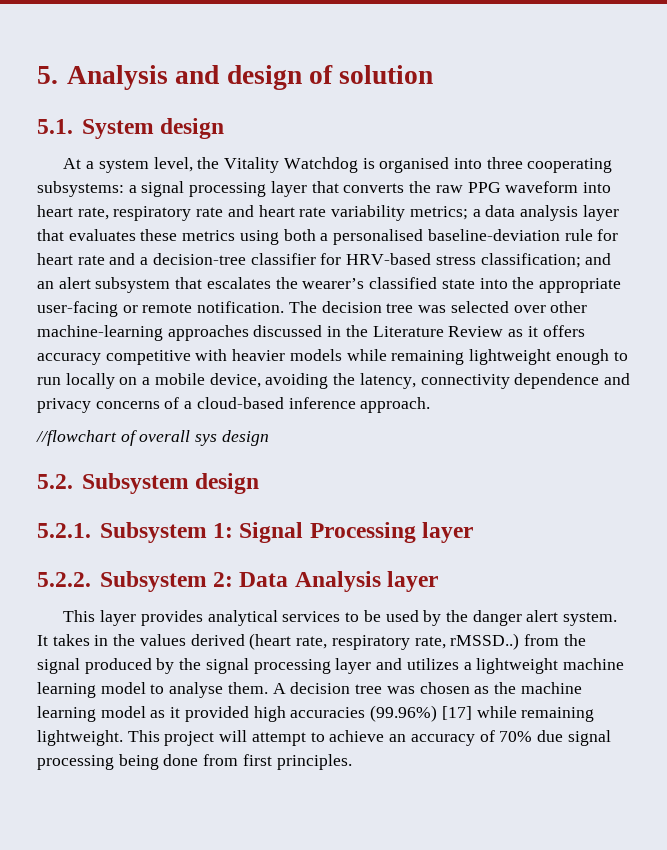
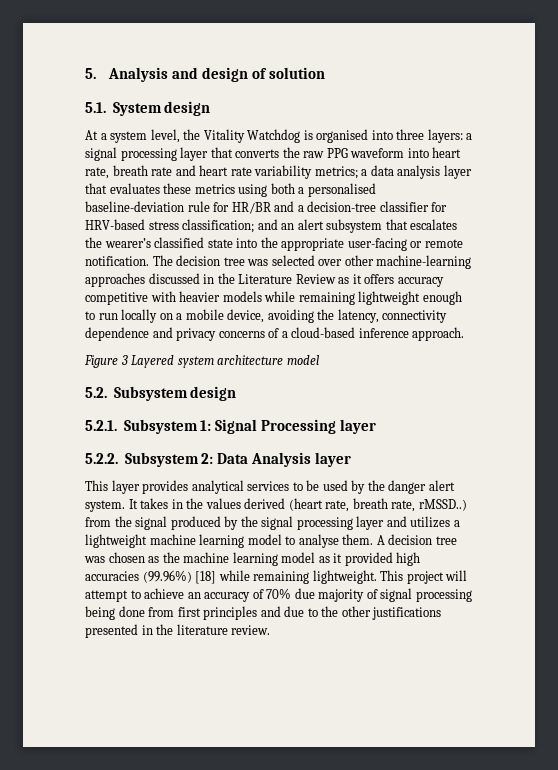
- At a system level, the Vitality Watchdog is organised into three cooperating subsystems:
+ At a system level, the Vitality Watchdog is organised into three layers:
- a signal processing layer that converts the raw PPG waveform into heart rate, respiratory rate and heart rate variability metrics;
+ a signal processing layer that converts the raw PPG waveform into heart rate, breath rate and heart rate variability metrics;
- a data analysis layer that evaluates these metrics using both a personalised baseline-deviation rule for heart rate and a decision-tree classifier for HRV-based stress classification;
+ a data analysis layer that evaluates these metrics using both a personalised baseline-deviation rule for HR/BR and a decision-tree classifier for HRV-based stress classification;
- //flowchart of overall sys design
+ Figure 3 Layered system architecture model
- It takes in the values derived (heart rate, respiratory rate, rMSSD..) from the signal produced by the signal processing layer and utilizes a lightweight machine learning model to analyse them.
+ It takes in the values derived (heart rate, breath rate, rMSSD..) from the signal produced by the signal processing layer and utilizes a lightweight machine learning model to analyse them.
- A decision tree was chosen as the machine learning model as it provided high accuracies (99.96%) [17] while remaining lightweight.
+ A decision tree was chosen as the machine learning model as it provided high accuracies (99.96%) [18] while remaining lightweight.
- This project will attempt to achieve an accuracy of 70% due signal processing being done from first principles.
+ This project will attempt to achieve an accuracy of 70% due majority of signal processing being done from first principles and due to the other justifications presented in the literature review.

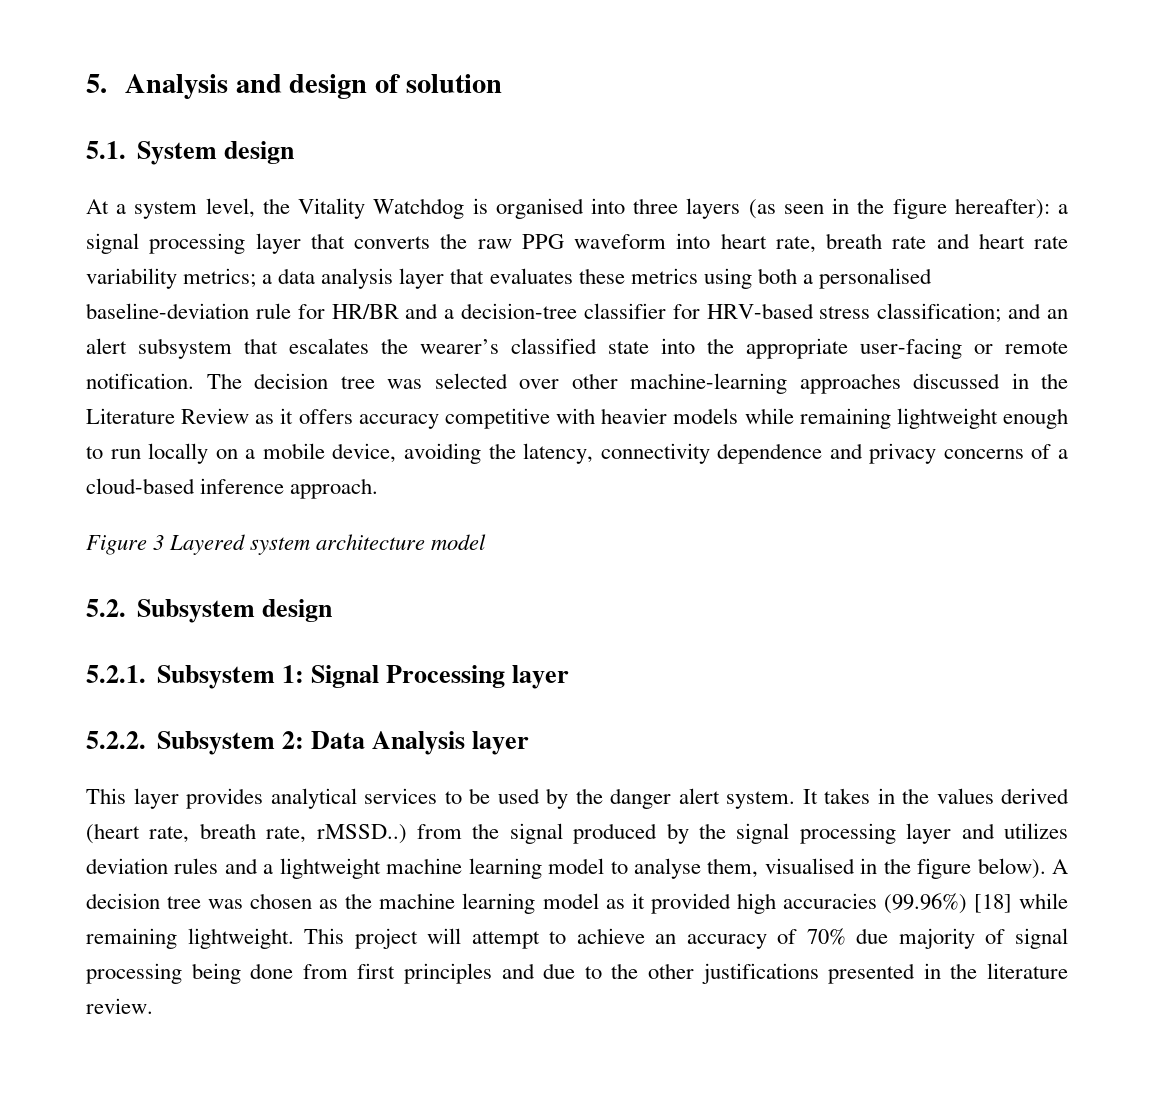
- At a system level, the Vitality Watchdog is organised into three layers:
+ At a system level, the Vitality Watchdog is organised into three layers (as seen in the figure hereafter):
- It takes in the values derived (heart rate, breath rate, rMSSD..) from the signal produced by the signal processing layer and utilizes a lightweight machine learning model to analyse them.
+ It takes in the values derived (heart rate, breath rate, rMSSD..) from the signal produced by the signal processing layer and utilizes deviation rules and a lightweight machine learning model to analyse them, visualised in the figure below).

